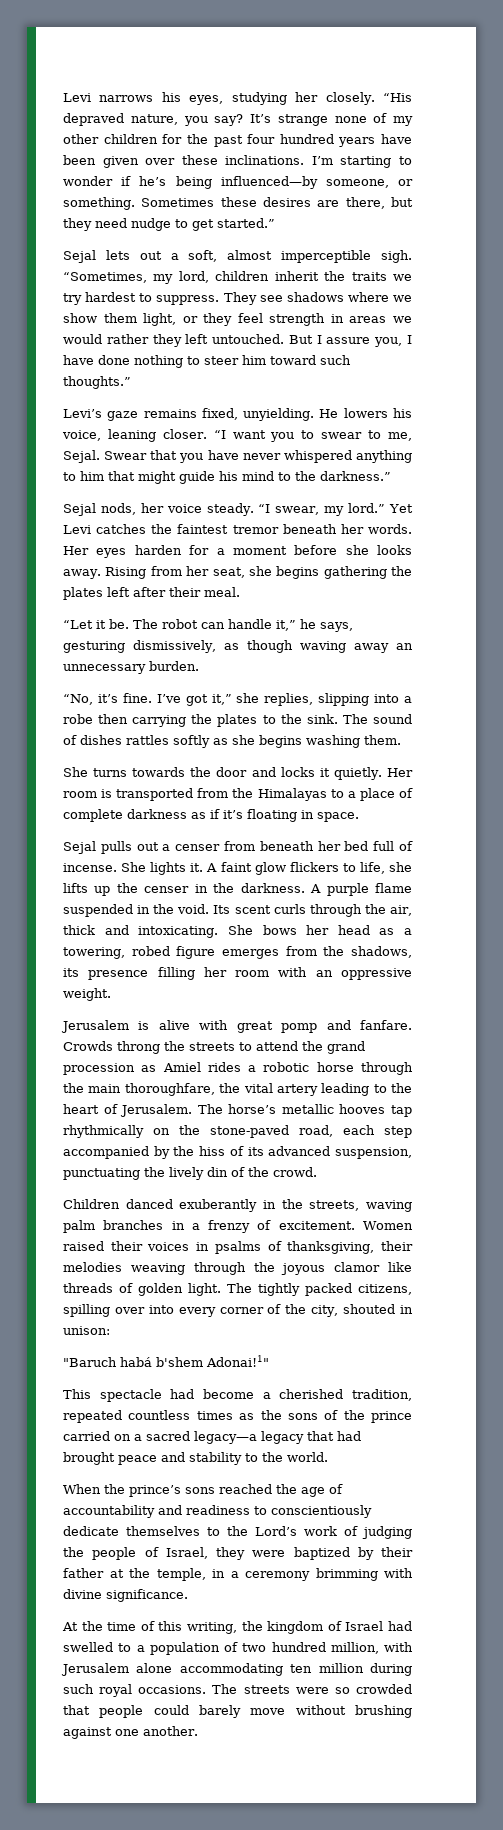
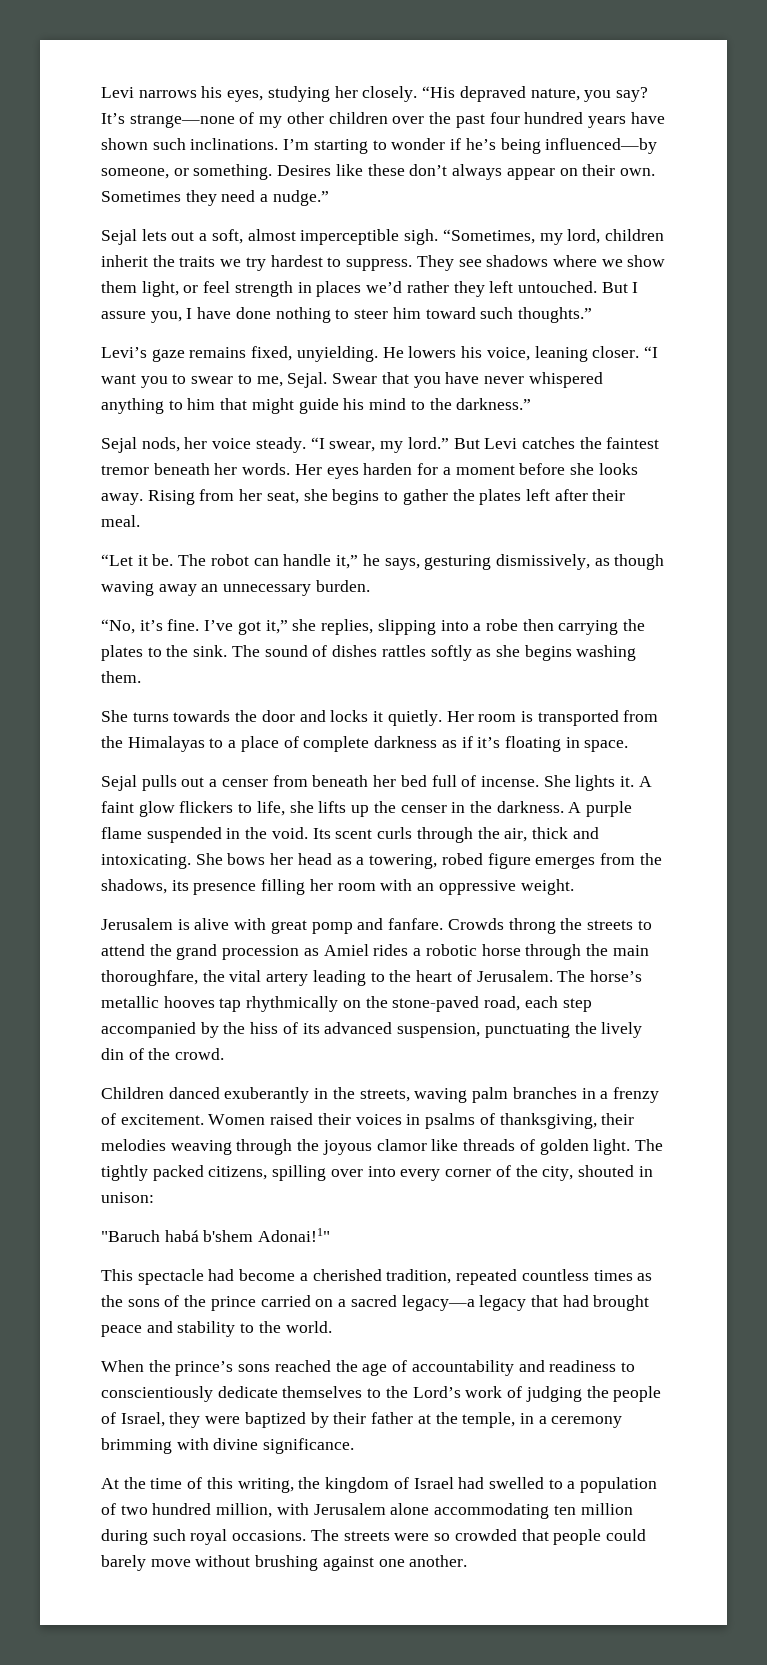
- It’s strange none of my other children for the past four hundred years have been given over these inclinations.
+ It’s strange—none of my other children over the past four hundred years have shown such inclinations.
- Sometimes these desires are there, but they need nudge to get started.”
+ Desires like these don’t always appear on their own. Sometimes they need a nudge.”
- They see shadows where we show them light, or they feel strength in areas we would rather they left untouched.
+ They see shadows where we show them light, or feel strength in places we’d rather they left untouched.
- Yet Levi catches the faintest tremor beneath her words.
+ But Levi catches the faintest tremor beneath her words.
- Rising from her seat, she begins gathering the plates left after their meal.
+ Rising from her seat, she begins to gather the plates left after their meal.

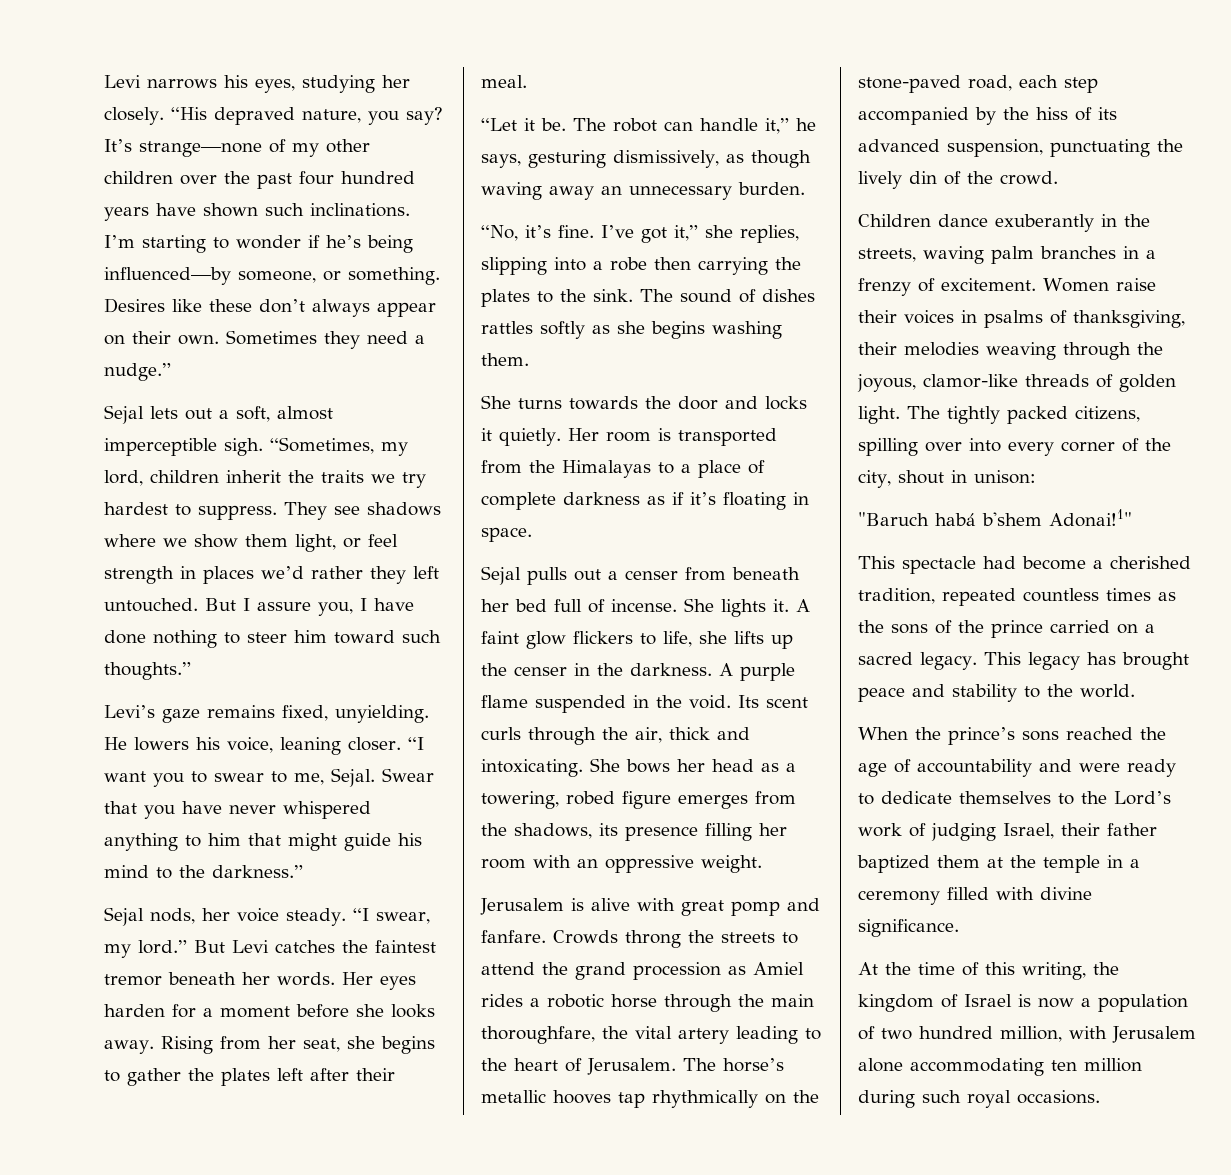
- Children danced exuberantly in the streets, waving palm branches in a frenzy of excitement.
+ Children dance exuberantly in the streets, waving palm branches in a frenzy of excitement.
- Women raised their voices in psalms of thanksgiving, their melodies weaving through the joyous clamor like threads of golden light.
+ Women raise their voices in psalms of thanksgiving, their melodies weaving through the joyous, clamor-like threads of golden light.
- The tightly packed citizens, spilling over into every corner of the city, shouted in unison:
+ The tightly packed citizens, spilling over into every corner of the city, shout in unison:
- This spectacle had become a cherished tradition, repeated countless times as the sons of the prince carried on a sacred legacy—a legacy that had brought peace and stability to the world.
+ This spectacle had become a cherished tradition, repeated countless times as the sons of the prince carried on a sacred legacy. This legacy has brought peace and stability to the world.
- When the prince’s sons reached the age of accountability and readiness to conscientiously dedicate themselves to the Lord’s work of judging the people of Israel, they were baptized by their father at the temple, in a ceremony brimming with divine significance.
+ When the prince’s sons reached the age of accountability and were ready to dedicate themselves to the Lord’s work of judging Israel, their father baptized them at the temple in a ceremony filled with divine significance.
- At the time of this writing, the kingdom of Israel had swelled to a population of two hundred million, with Jerusalem alone accommodating ten million during such royal occasions. The streets were so crowded that people could barely move without brushing against one another.
+ At the time of this writing, the kingdom of Israel is now a population of two hundred million, with Jerusalem alone accommodating ten million during such royal occasions.

